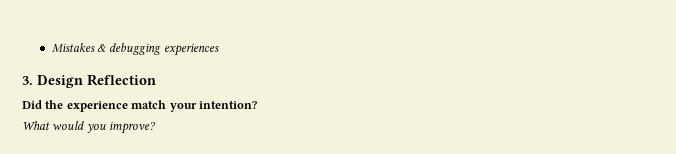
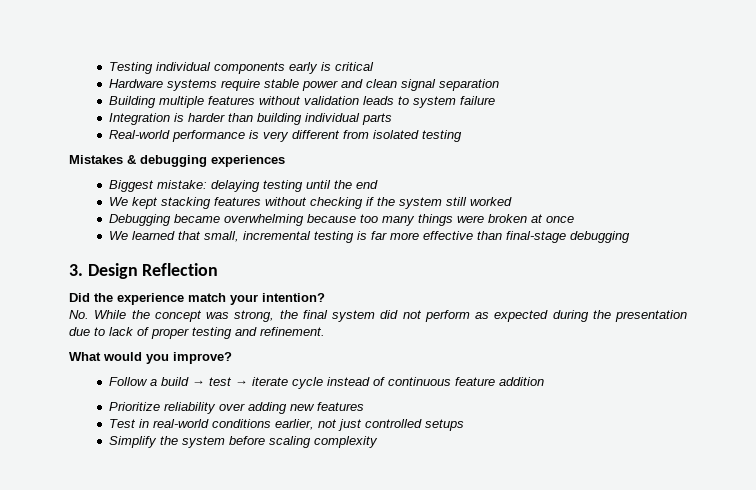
+ Testing individual components early is critical
+ Hardware systems require stable power and clean signal separation
+ Building multiple features without validation leads to system failure
+ Integration is harder than building individual parts
+ Real-world performance is very different from isolated testing
  Mistakes & debugging experiences
+ Biggest mistake: delaying testing until the end
+ We kept stacking features without checking if the system still worked
+ Debugging became overwhelming because too many things were broken at once
+ We learned that small, incremental testing is far more effective than final-stage debugging
+ No. While the concept was strong, the final system did not perform as expected during the presentation due to lack of proper testing and refinement.
  What would you improve?
+ Follow a build → test → iterate cycle instead of continuous feature addition
+ Prioritize reliability over adding new features
+ Test in real-world conditions earlier, not just controlled setups
+ Simplify the system before scaling complexity

